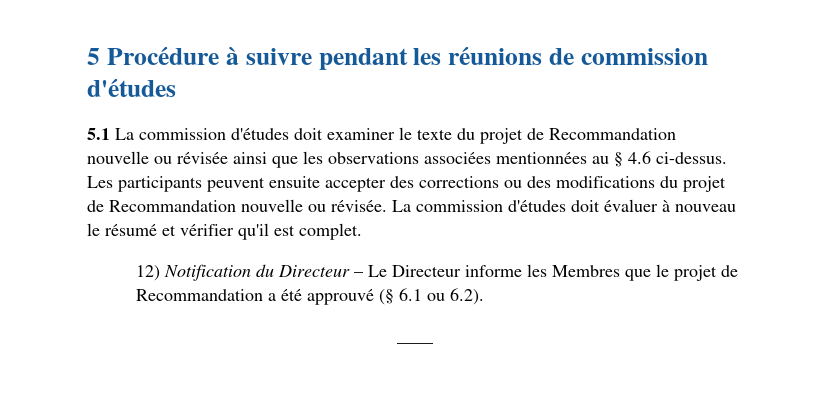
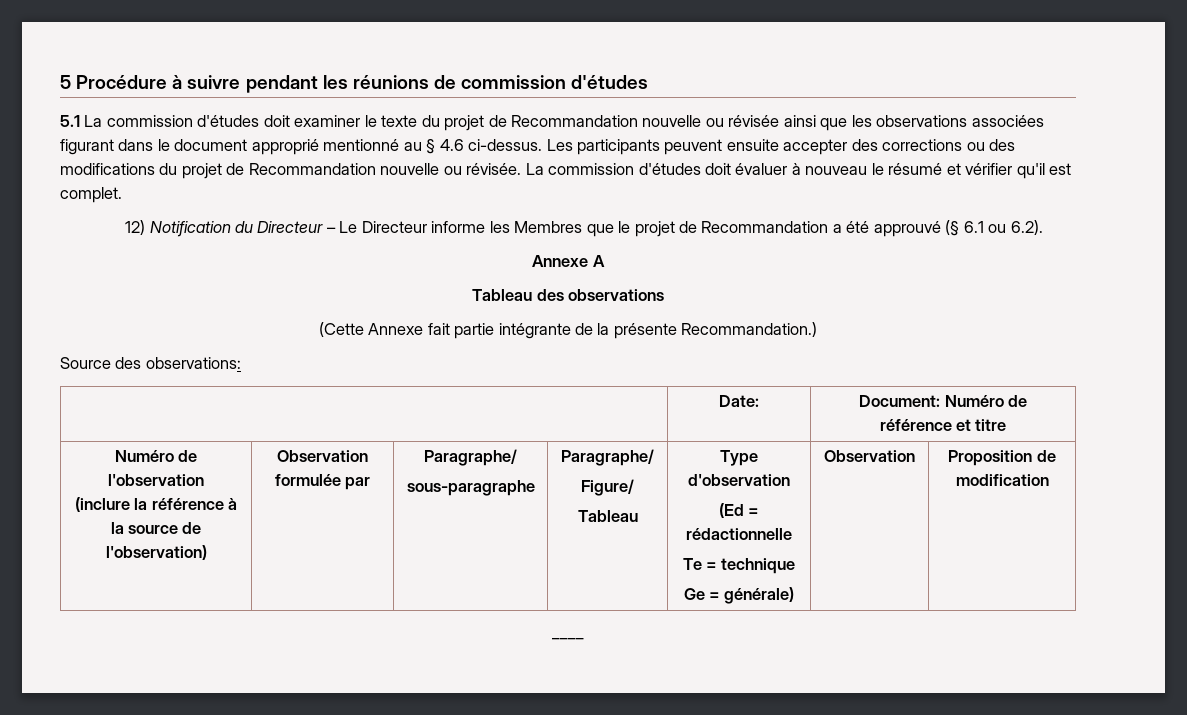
- 5.1 La commission d'études doit examiner le texte du projet de Recommandation nouvelle ou révisée ainsi que les observations associées mentionnées au § 4.6 ci-dessus.
+ 5.1 La commission d'études doit examiner le texte du projet de Recommandation nouvelle ou révisée ainsi que les observations associées figurant dans le document approprié mentionné au § 4.6 ci-dessus.
+ Annexe A
+ Tableau des observations
+ (Cette Annexe fait partie intégrante de la présente Recommandation.)
+ Source des observations:
+ | Date: | Document: Numéro de référence et titre
+ Numéro de l'observation
+ (inclure la référence à la source de l'observation) | Observation formulée par | Paragraphe/
+ sous-paragraphe | Paragraphe/
+ Figure/
+ Tableau | Type d'observation
+ (Ed = rédactionnelle
+ Te = technique
+ Ge = générale) | Observation | Proposition de modification

